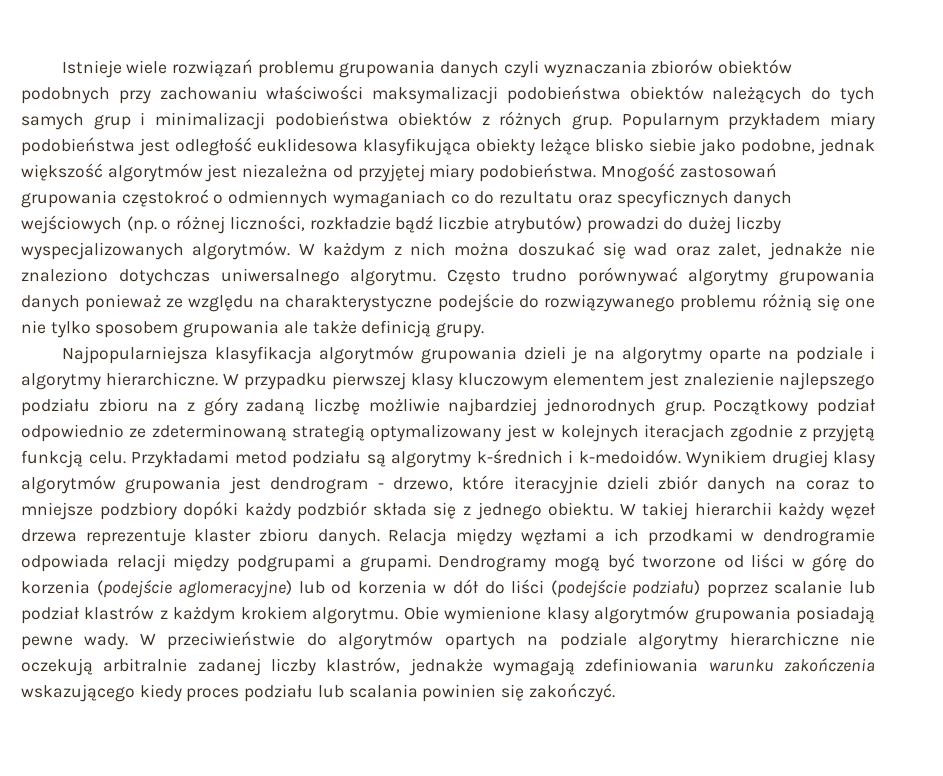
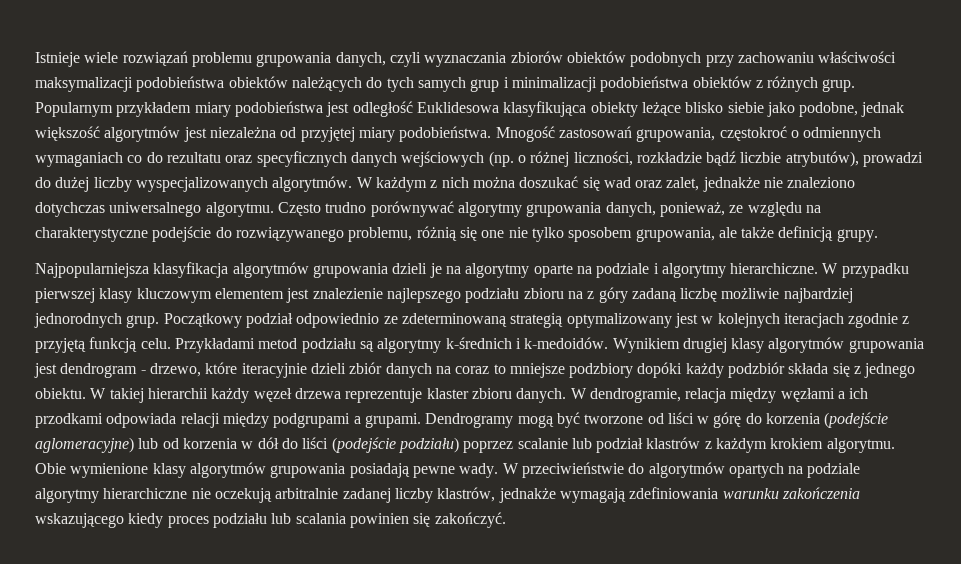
- Istnieje wiele rozwiązań problemu grupowania danych czyli wyznaczania zbiorów obiektów podobnych przy zachowaniu właściwości maksymalizacji podobieństwa obiektów należących do tych samych grup i minimalizacji podobieństwa obiektów z różnych grup.
+ Istnieje wiele rozwiązań problemu grupowania danych, czyli wyznaczania zbiorów obiektów podobnych przy zachowaniu właściwości maksymalizacji podobieństwa obiektów należących do tych samych grup i minimalizacji podobieństwa obiektów z różnych grup.
- Popularnym przykładem miary podobieństwa jest odległość euklidesowa klasyfikująca obiekty leżące blisko siebie jako podobne, jednak większość algorytmów jest niezależna od przyjętej miary podobieństwa.
+ Popularnym przykładem miary podobieństwa jest odległość Euklidesowa klasyfikująca obiekty leżące blisko siebie jako podobne, jednak większość algorytmów jest niezależna od przyjętej miary podobieństwa.
- Mnogość zastosowań grupowania częstokroć o odmiennych wymaganiach co do rezultatu oraz specyficznych danych wejściowych (np. o różnej liczności, rozkładzie bądź liczbie atrybutów) prowadzi do dużej liczby wyspecjalizowanych algorytmów.
+ Mnogość zastosowań grupowania, częstokroć o odmiennych wymaganiach co do rezultatu oraz specyficznych danych wejściowych (np. o różnej liczności, rozkładzie bądź liczbie atrybutów), prowadzi do dużej liczby wyspecjalizowanych algorytmów.
- Często trudno porównywać algorytmy grupowania danych ponieważ ze względu na charakterystyczne podejście do rozwiązywanego problemu różnią się one nie tylko sposobem grupowania ale także definicją grupy.
+ Często trudno porównywać algorytmy grupowania danych, ponieważ, ze względu na charakterystyczne podejście do rozwiązywanego problemu, różnią się one nie tylko sposobem grupowania, ale także definicją grupy.
- Relacja między węzłami a ich przodkami w dendrogramie odpowiada relacji między podgrupami a grupami.
+ W dendrogramie, relacja między węzłami a ich przodkami odpowiada relacji między podgrupami a grupami.

